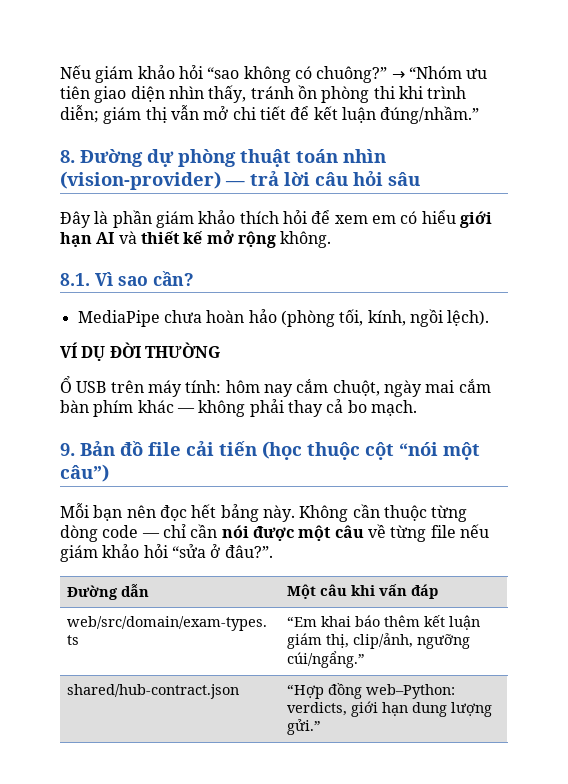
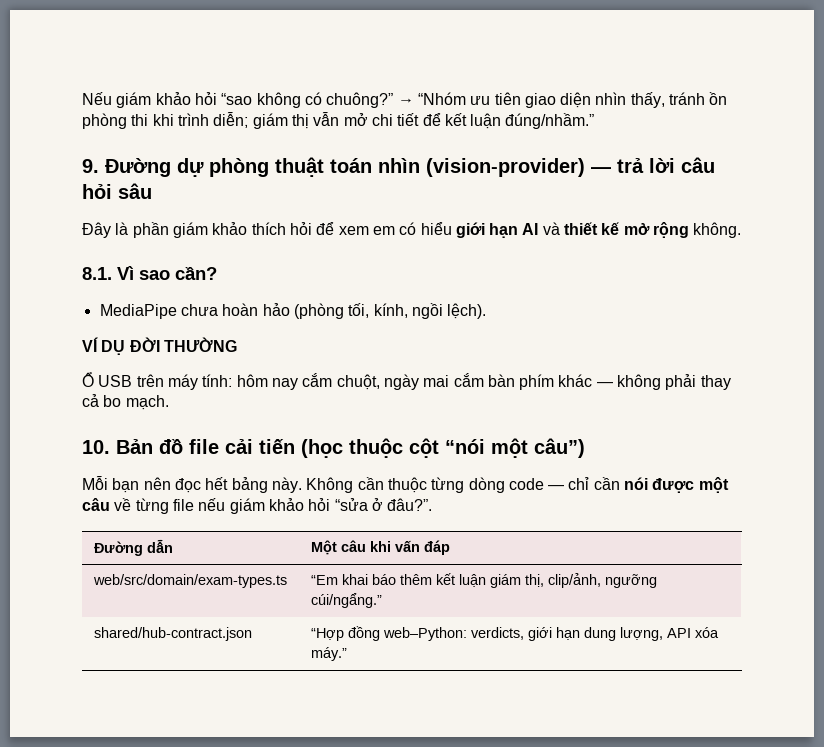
- 8. Đường dự phòng thuật toán nhìn (vision-provider) — trả lời câu hỏi sâu
+ 9. Đường dự phòng thuật toán nhìn (vision-provider) — trả lời câu hỏi sâu
- 9. Bản đồ file cải tiến (học thuộc cột “nói một câu”)
+ 10. Bản đồ file cải tiến (học thuộc cột “nói một câu”)
- shared/hub-contract.json | “Hợp đồng web–Python: verdicts, giới hạn dung lượng gửi.”
+ shared/hub-contract.json | “Hợp đồng web–Python: verdicts, giới hạn dung lượng, API xóa máy.”

